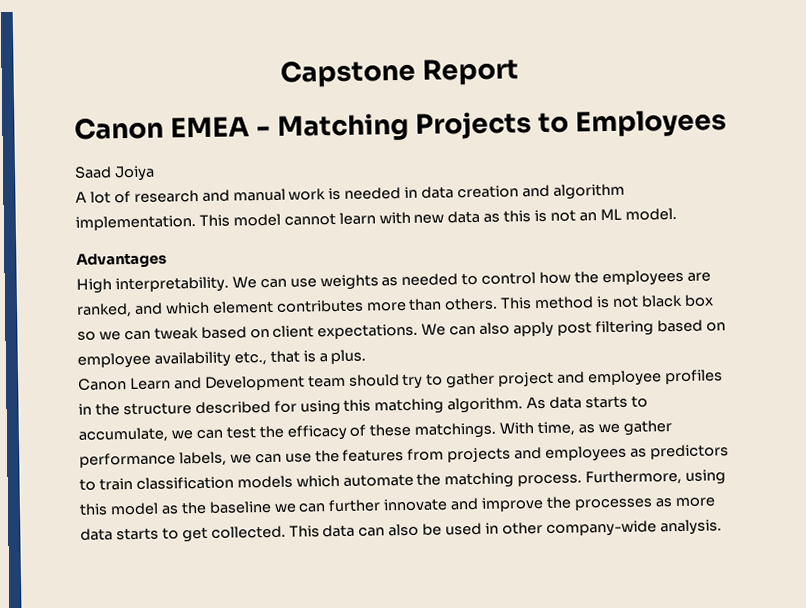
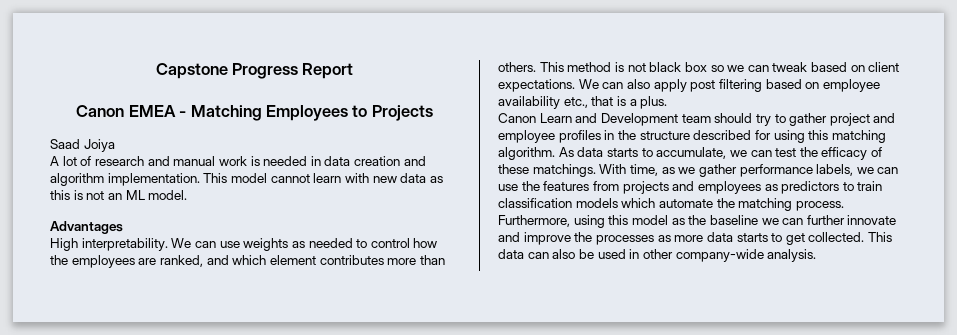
- Capstone Report
+ Capstone Progress Report
- Canon EMEA - Matching Projects to Employees
+ Canon EMEA - Matching Employees to Projects

